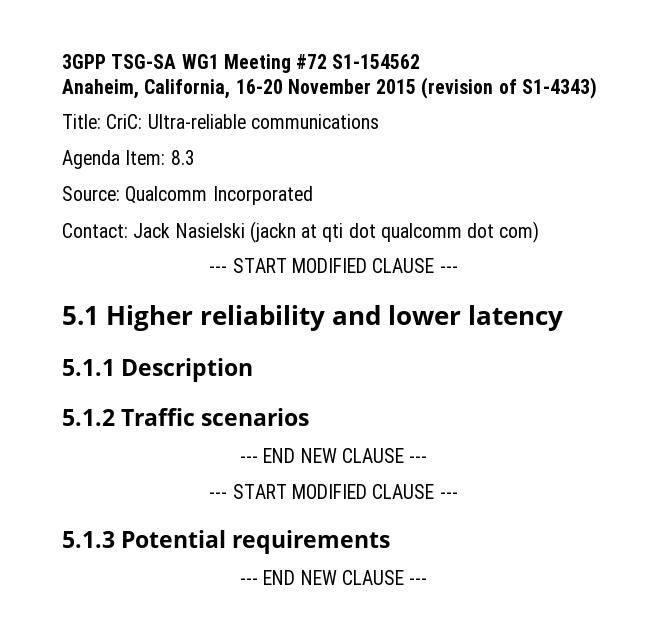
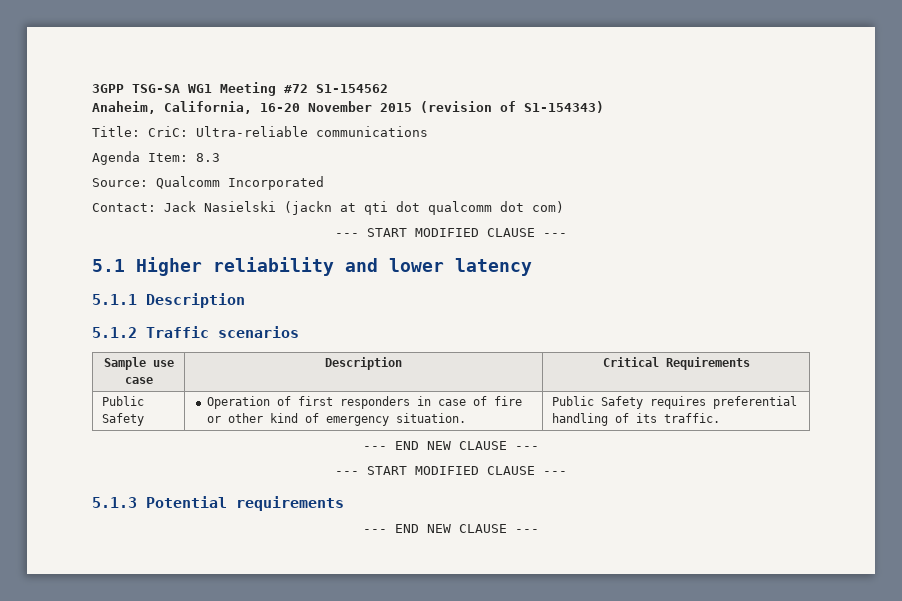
- Anaheim, California, 16-20 November 2015 (revision of S1-4343)
+ Anaheim, California, 16-20 November 2015 (revision of S1-154343)
+ Sample use case | Description | Critical Requirements
+ Public Safety | Operation of first responders in case of fire or other kind of emergency situation. | Public Safety requires preferential handling of its traffic.

